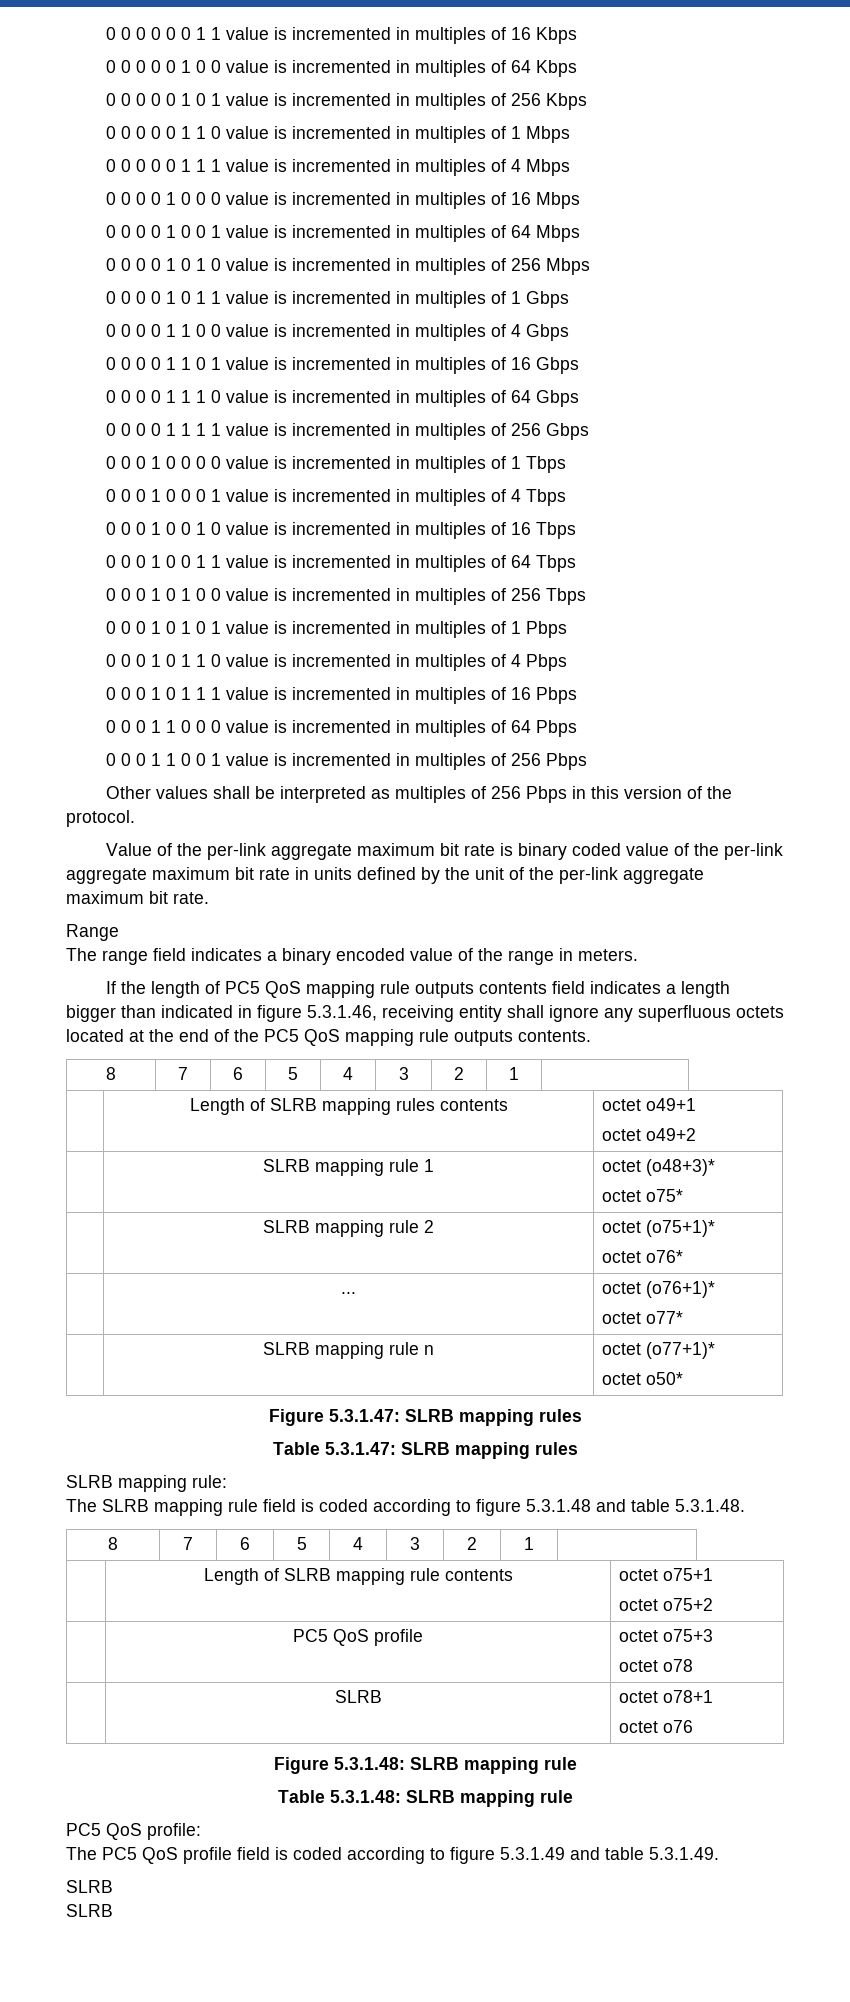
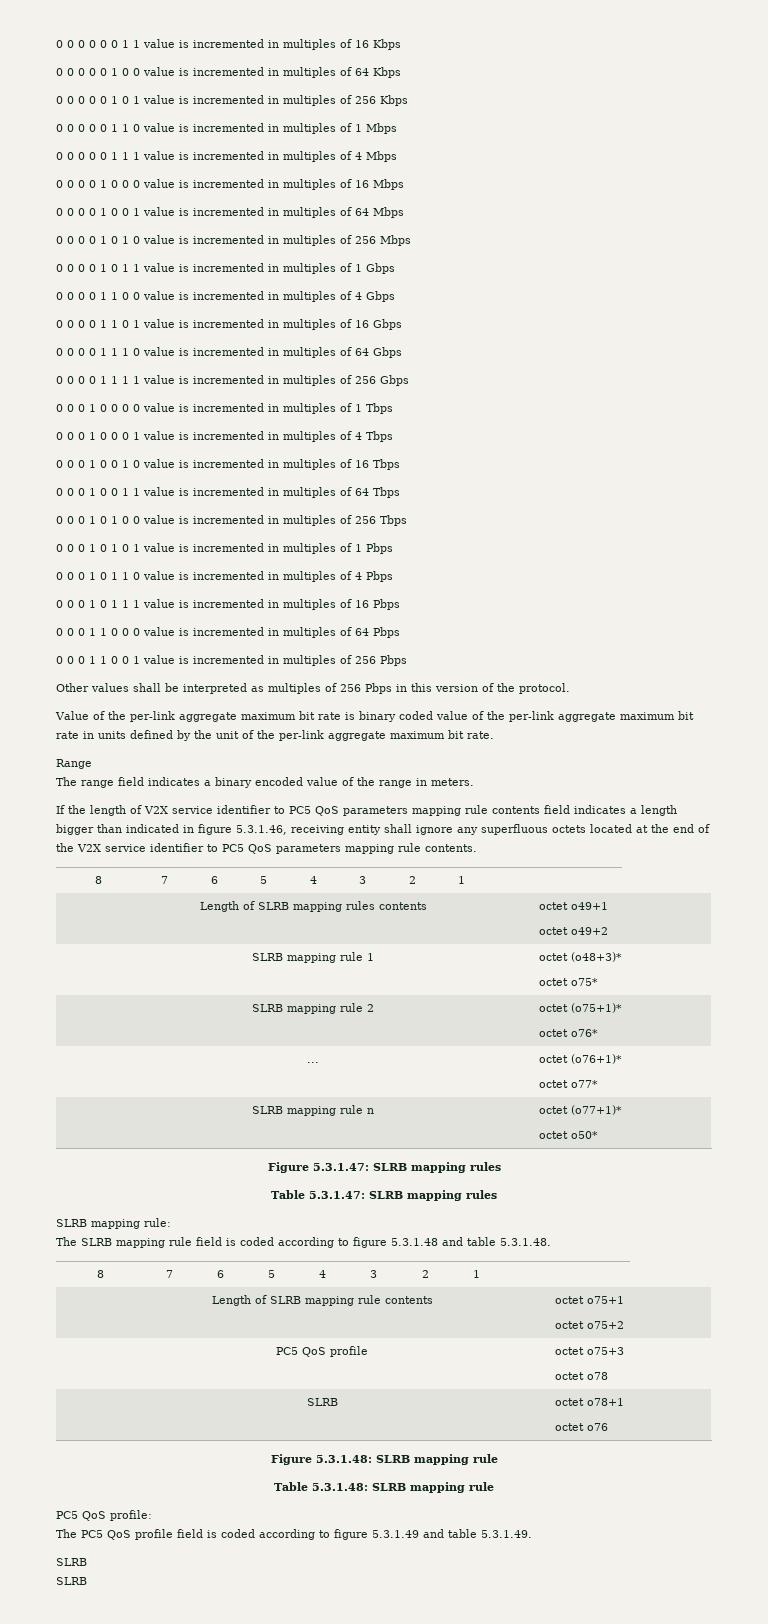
- If the length of PC5 QoS mapping rule outputs contents field indicates a length bigger than indicated in figure 5.3.1.46, receiving entity shall ignore any superfluous octets located at the end of the PC5 QoS mapping rule outputs contents.
+ If the length of V2X service identifier to PC5 QoS parameters mapping rule contents field indicates a length bigger than indicated in figure 5.3.1.46, receiving entity shall ignore any superfluous octets located at the end of the V2X service identifier to PC5 QoS parameters mapping rule contents.

